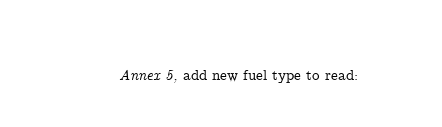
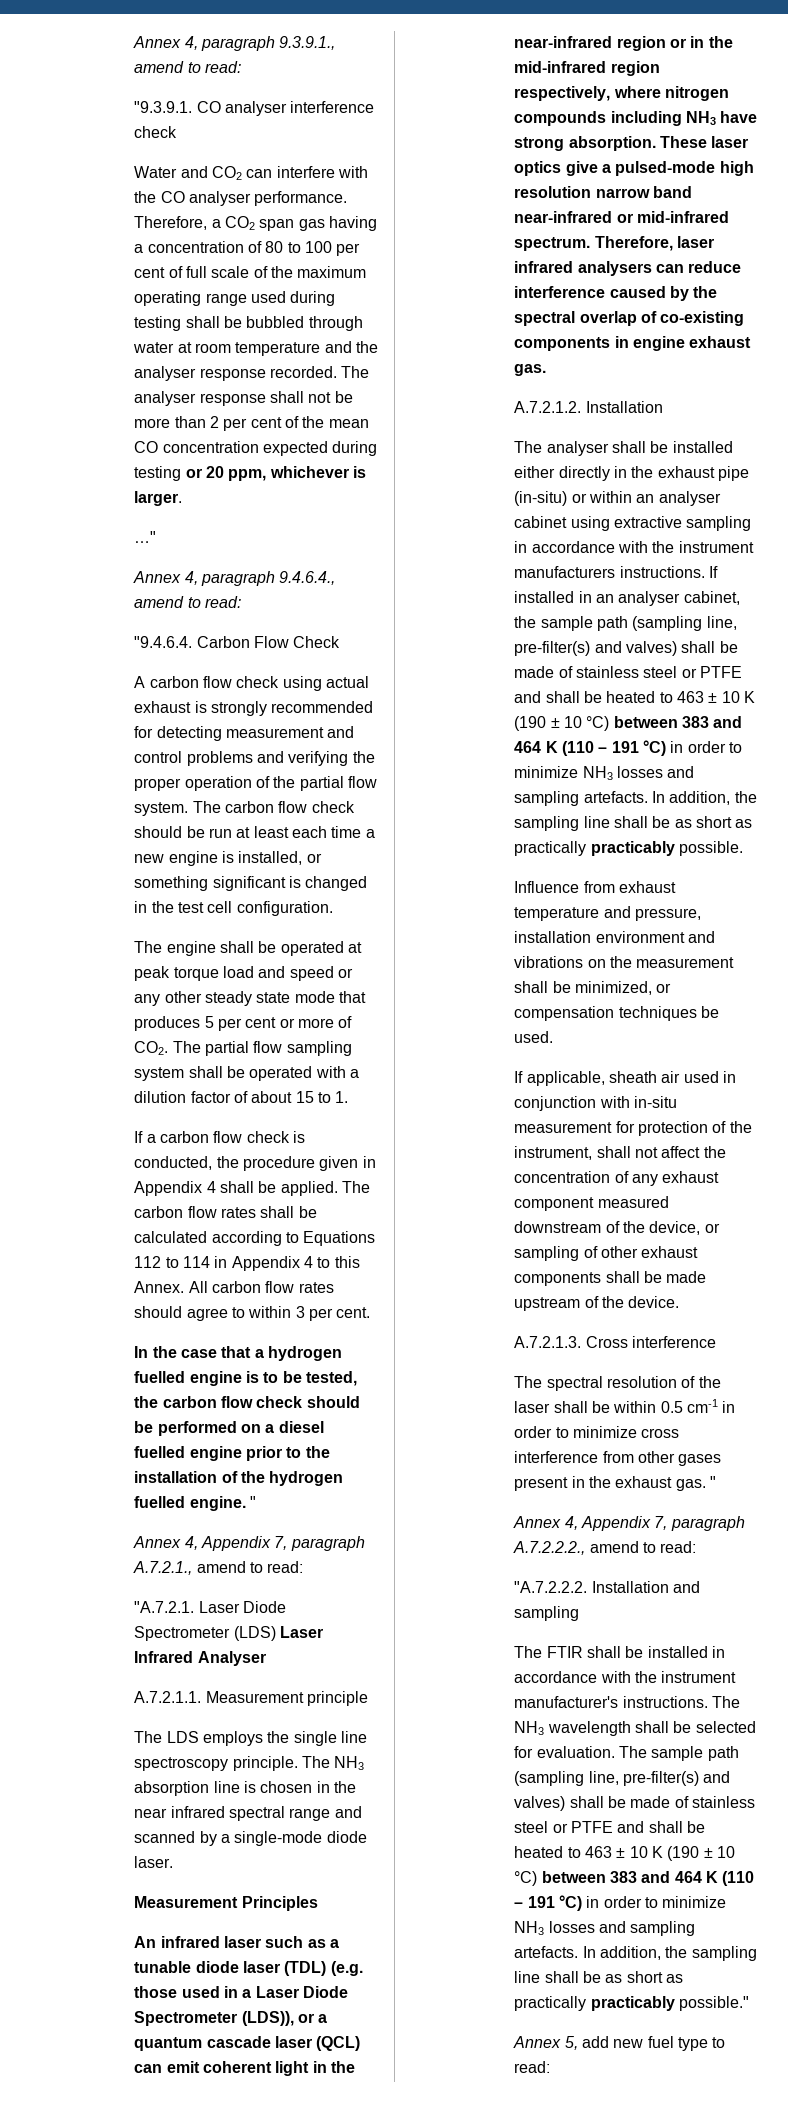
+ Annex 4, paragraph 9.3.9.1., amend to read:
+ "9.3.9.1. CO analyser interference check
+ Water and CO2 can interfere with the CO analyser performance. Therefore, a CO2 span gas having a concentration of 80 to 100 per cent of full scale of the maximum operating range used during testing shall be bubbled through water at room temperature and the analyser response recorded. The analyser response shall not be more than 2 per cent of the mean CO concentration expected during testing or 20 ppm, whichever is larger.
+ …"
+ Annex 4, paragraph 9.4.6.4., amend to read:
+ "9.4.6.4. Carbon Flow Check
+ A carbon flow check using actual exhaust is strongly recommended for detecting measurement and control problems and verifying the proper operation of the partial flow system. The carbon flow check should be run at least each time a new engine is installed, or something significant is changed in the test cell configuration.
+ The engine shall be operated at peak torque load and speed or any other steady state mode that produces 5 per cent or more of CO2. The partial flow sampling system shall be operated with a dilution factor of about 15 to 1.
+ If a carbon flow check is conducted, the procedure given in Appendix 4 shall be applied. The carbon flow rates shall be calculated according to Equations 112 to 114 in Appendix 4 to this Annex. All carbon flow rates should agree to within 3 per cent.
+ In the case that a hydrogen fuelled engine is to be tested, the carbon flow check should be performed on a diesel fuelled engine prior to the installation of the hydrogen fuelled engine. "
+ Annex 4, Appendix 7, paragraph A.7.2.1., amend to read:
+ "A.7.2.1. Laser Diode Spectrometer (LDS) Laser Infrared Analyser
+ A.7.2.1.1. Measurement principle
+ The LDS employs the single line spectroscopy principle. The NH3 absorption line is chosen in the near infrared spectral range and scanned by a single-mode diode laser.
+ Measurement Principles
+ An infrared laser such as a tunable diode laser (TDL) (e.g. those used in a Laser Diode Spectrometer (LDS)), or a quantum cascade laser (QCL) can emit coherent light in the near-infrared region or in the mid-infrared region respectively, where nitrogen compounds including NH3 have strong absorption. These laser optics give a pulsed-mode high resolution narrow band near-infrared or mid-infrared spectrum. Therefore, laser infrared analysers can reduce interference caused by the spectral overlap of co-existing components in engine exhaust gas.
+ A.7.2.1.2. Installation
+ The analyser shall be installed either directly in the exhaust pipe (in-situ) or within an analyser cabinet using extractive sampling in accordance with the instrument manufacturers instructions. If installed in an analyser cabinet, the sample path (sampling line, pre-filter(s) and valves) shall be made of stainless steel or PTFE and shall be heated to 463 ± 10 K (190 ± 10 °C) between 383 and 464 K (110 – 191 °C) in order to minimize NH3 losses and sampling artefacts. In addition, the sampling line shall be as short as practically practicably possible.
+ Influence from exhaust temperature and pressure, installation environment and vibrations on the measurement shall be minimized, or compensation techniques be used.
+ If applicable, sheath air used in conjunction with in-situ measurement for protection of the instrument, shall not affect the concentration of any exhaust component measured downstream of the device, or sampling of other exhaust components shall be made upstream of the device.
+ A.7.2.1.3. Cross interference
+ The spectral resolution of the laser shall be within 0.5 cm-1 in order to minimize cross interference from other gases present in the exhaust gas. "
+ Annex 4, Appendix 7, paragraph A.7.2.2.2., amend to read:
+ "A.7.2.2.2. Installation and sampling
+ The FTIR shall be installed in accordance with the instrument manufacturer's instructions. The NH3 wavelength shall be selected for evaluation. The sample path (sampling line, pre-filter(s) and valves) shall be made of stainless steel or PTFE and shall be heated to 463 ± 10 K (190 ± 10 °C) between 383 and 464 K (110 – 191 °C) in order to minimize NH3 losses and sampling artefacts. In addition, the sampling line shall be as short as practically practicably possible."

